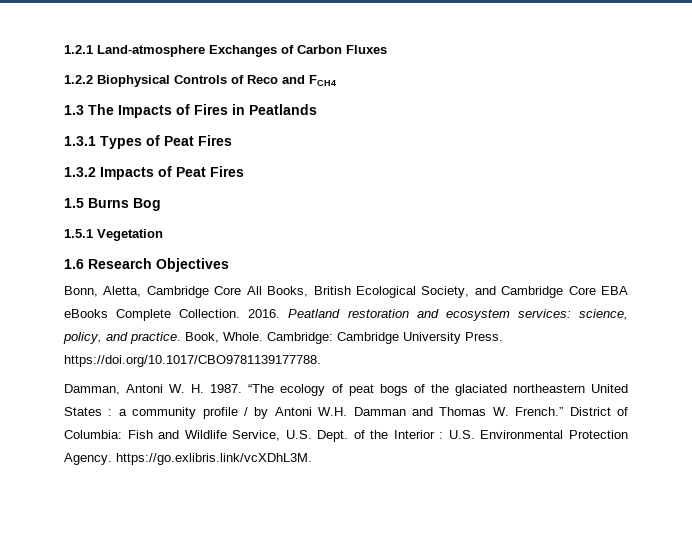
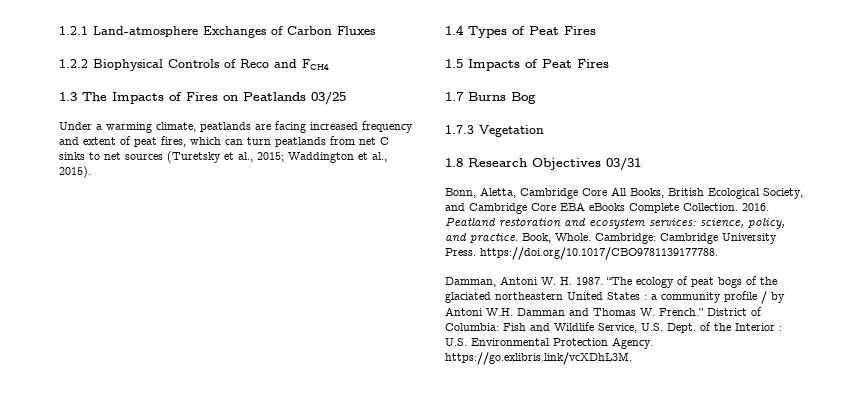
- 1.3 The Impacts of Fires in Peatlands
- 1.3.1 Types of Peat Fires
+ 1.3 The Impacts of Fires on Peatlands 03/25
+ Under a warming climate, peatlands are facing increased frequency and extent of peat fires, which can turn peatlands from net C sinks to net sources (Turetsky et al., 2015; Waddington et al., 2015).
+ 1.4 Types of Peat Fires
- 1.3.2 Impacts of Peat Fires
+ 1.5 Impacts of Peat Fires
- 1.5 Burns Bog
+ 1.7 Burns Bog
- 1.5.1 Vegetation
+ 1.7.3 Vegetation
- 1.6 Research Objectives
+ 1.8 Research Objectives 03/31

